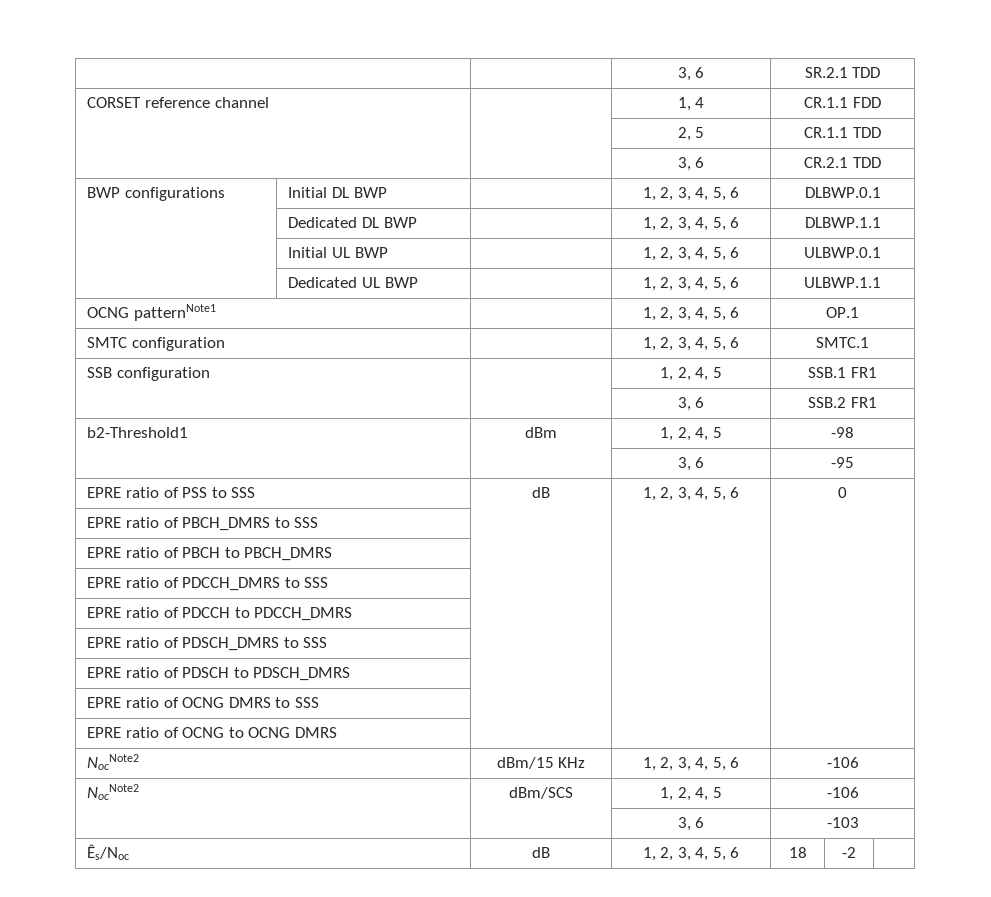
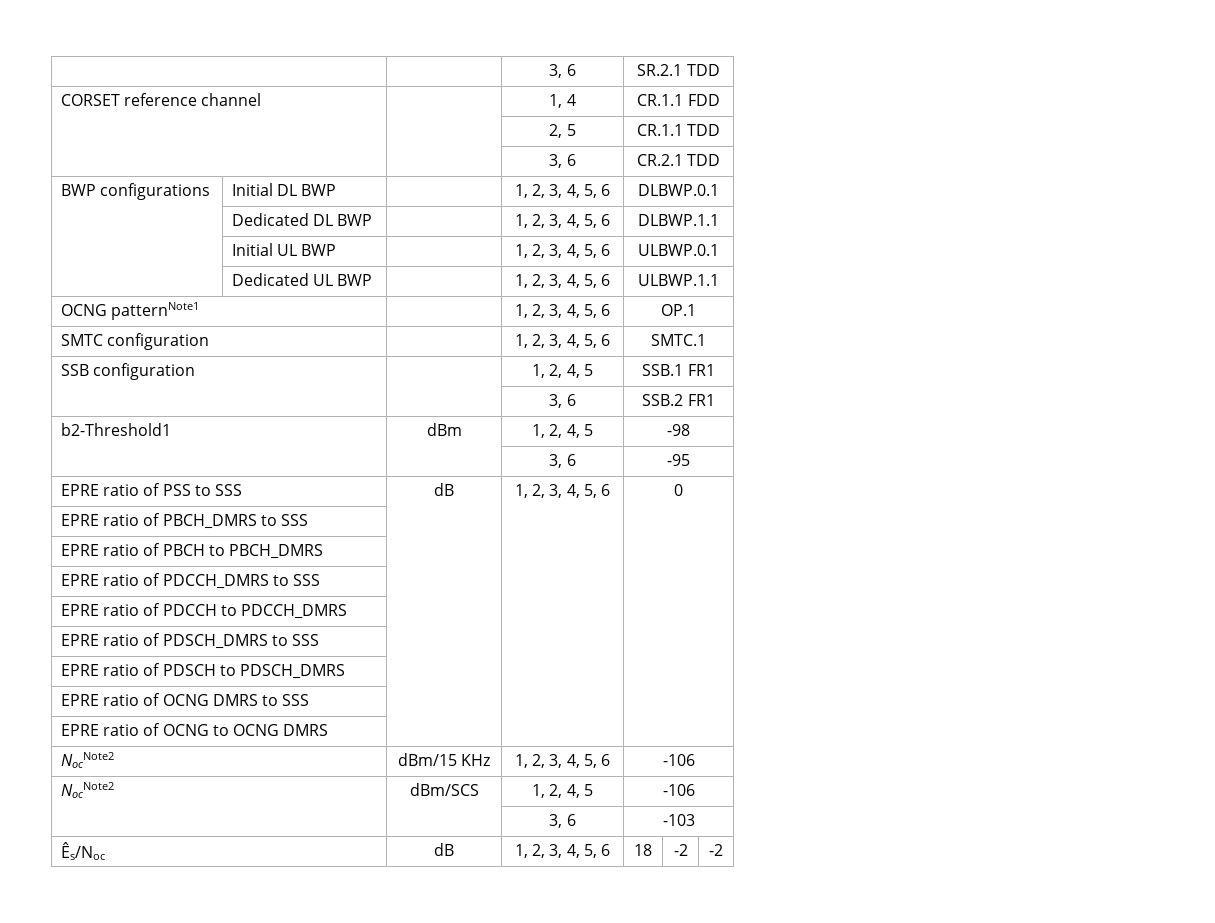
- Ês/Noc | dB | 1, 2, 3, 4, 5, 6 | 18 | -2 |
+ Ês/Noc | dB | 1, 2, 3, 4, 5, 6 | 18 | -2 | -2

